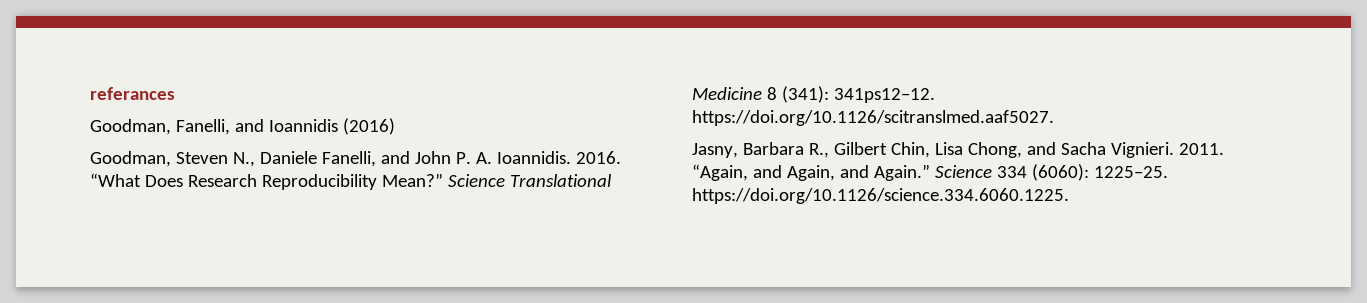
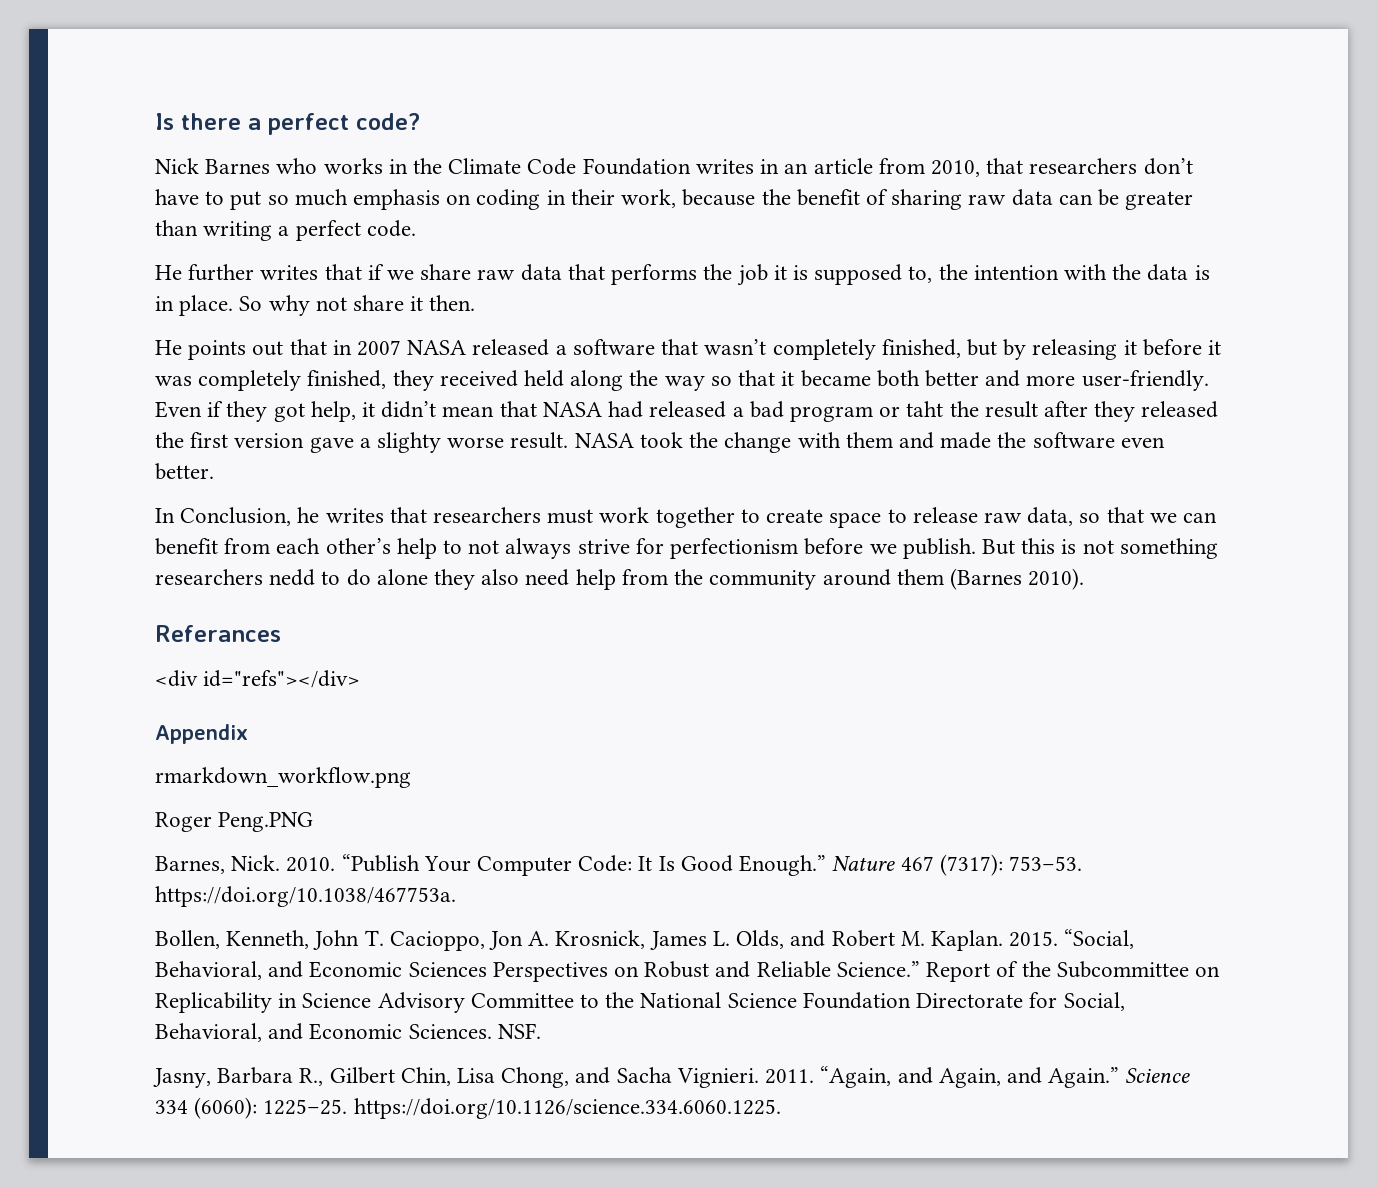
- referances
- Goodman, Fanelli, and Ioannidis (2016)
- Goodman, Steven N., Daniele Fanelli, and John P. A. Ioannidis. 2016. “What Does Research Reproducibility Mean?” Science Translational Medicine 8 (341): 341ps12–12. https://doi.org/10.1126/scitranslmed.aaf5027.
+ Is there a perfect code?
+ Nick Barnes who works in the Climate Code Foundation writes in an article from 2010, that researchers don’t have to put so much emphasis on coding in their work, because the benefit of sharing raw data can be greater than writing a perfect code.
+ He further writes that if we share raw data that performs the job it is supposed to, the intention with the data is in place. So why not share it then.
+ He points out that in 2007 NASA released a software that wasn’t completely finished, but by releasing it before it was completely finished, they received held along the way so that it became both better and more user-friendly. Even if they got help, it didn’t mean that NASA had released a bad program or taht the result after they released the first version gave a slighty worse result. NASA took the change with them and made the software even better.
+ In Conclusion, he writes that researchers must work together to create space to release raw data, so that we can benefit from each other’s help to not always strive for perfectionism before we publish. But this is not something researchers nedd to do alone they also need help from the community around them (Barnes 2010).
+ Referances
+ <div id="refs"></div>
+ Appendix
+ rmarkdown_workflow.png
+ Roger Peng.PNG
+ Barnes, Nick. 2010. “Publish Your Computer Code: It Is Good Enough.” Nature 467 (7317): 753–53. https://doi.org/10.1038/467753a.
+ Bollen, Kenneth, John T. Cacioppo, Jon A. Krosnick, James L. Olds, and Robert M. Kaplan. 2015. “Social, Behavioral, and Economic Sciences Perspectives on Robust and Reliable Science.” Report of the Subcommittee on Replicability in Science Advisory Committee to the National Science Foundation Directorate for Social, Behavioral, and Economic Sciences. NSF.

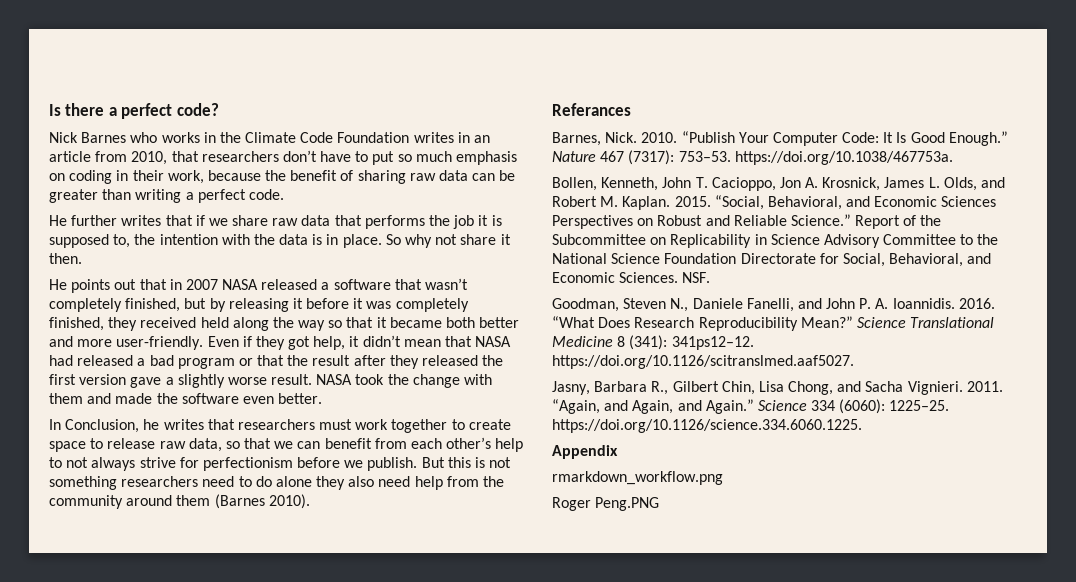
- Even if they got help, it didn’t mean that NASA had released a bad program or taht the result after they released the first version gave a slighty worse result.
+ Even if they got help, it didn’t mean that NASA had released a bad program or that the result after they released the first version gave a slightly worse result.
- But this is not something researchers nedd to do alone they also need help from the community around them (Barnes 2010).
+ But this is not something researchers need to do alone they also need help from the community around them (Barnes 2010).
- <div id="refs"></div>
- Appendix
- rmarkdown_workflow.png
- Roger Peng.PNG
+ Goodman, Steven N., Daniele Fanelli, and John P. A. Ioannidis. 2016. “What Does Research Reproducibility Mean?” Science Translational Medicine 8 (341): 341ps12–12. https://doi.org/10.1126/scitranslmed.aaf5027.
+ Appendix
+ rmarkdown_workflow.png
+ Roger Peng.PNG

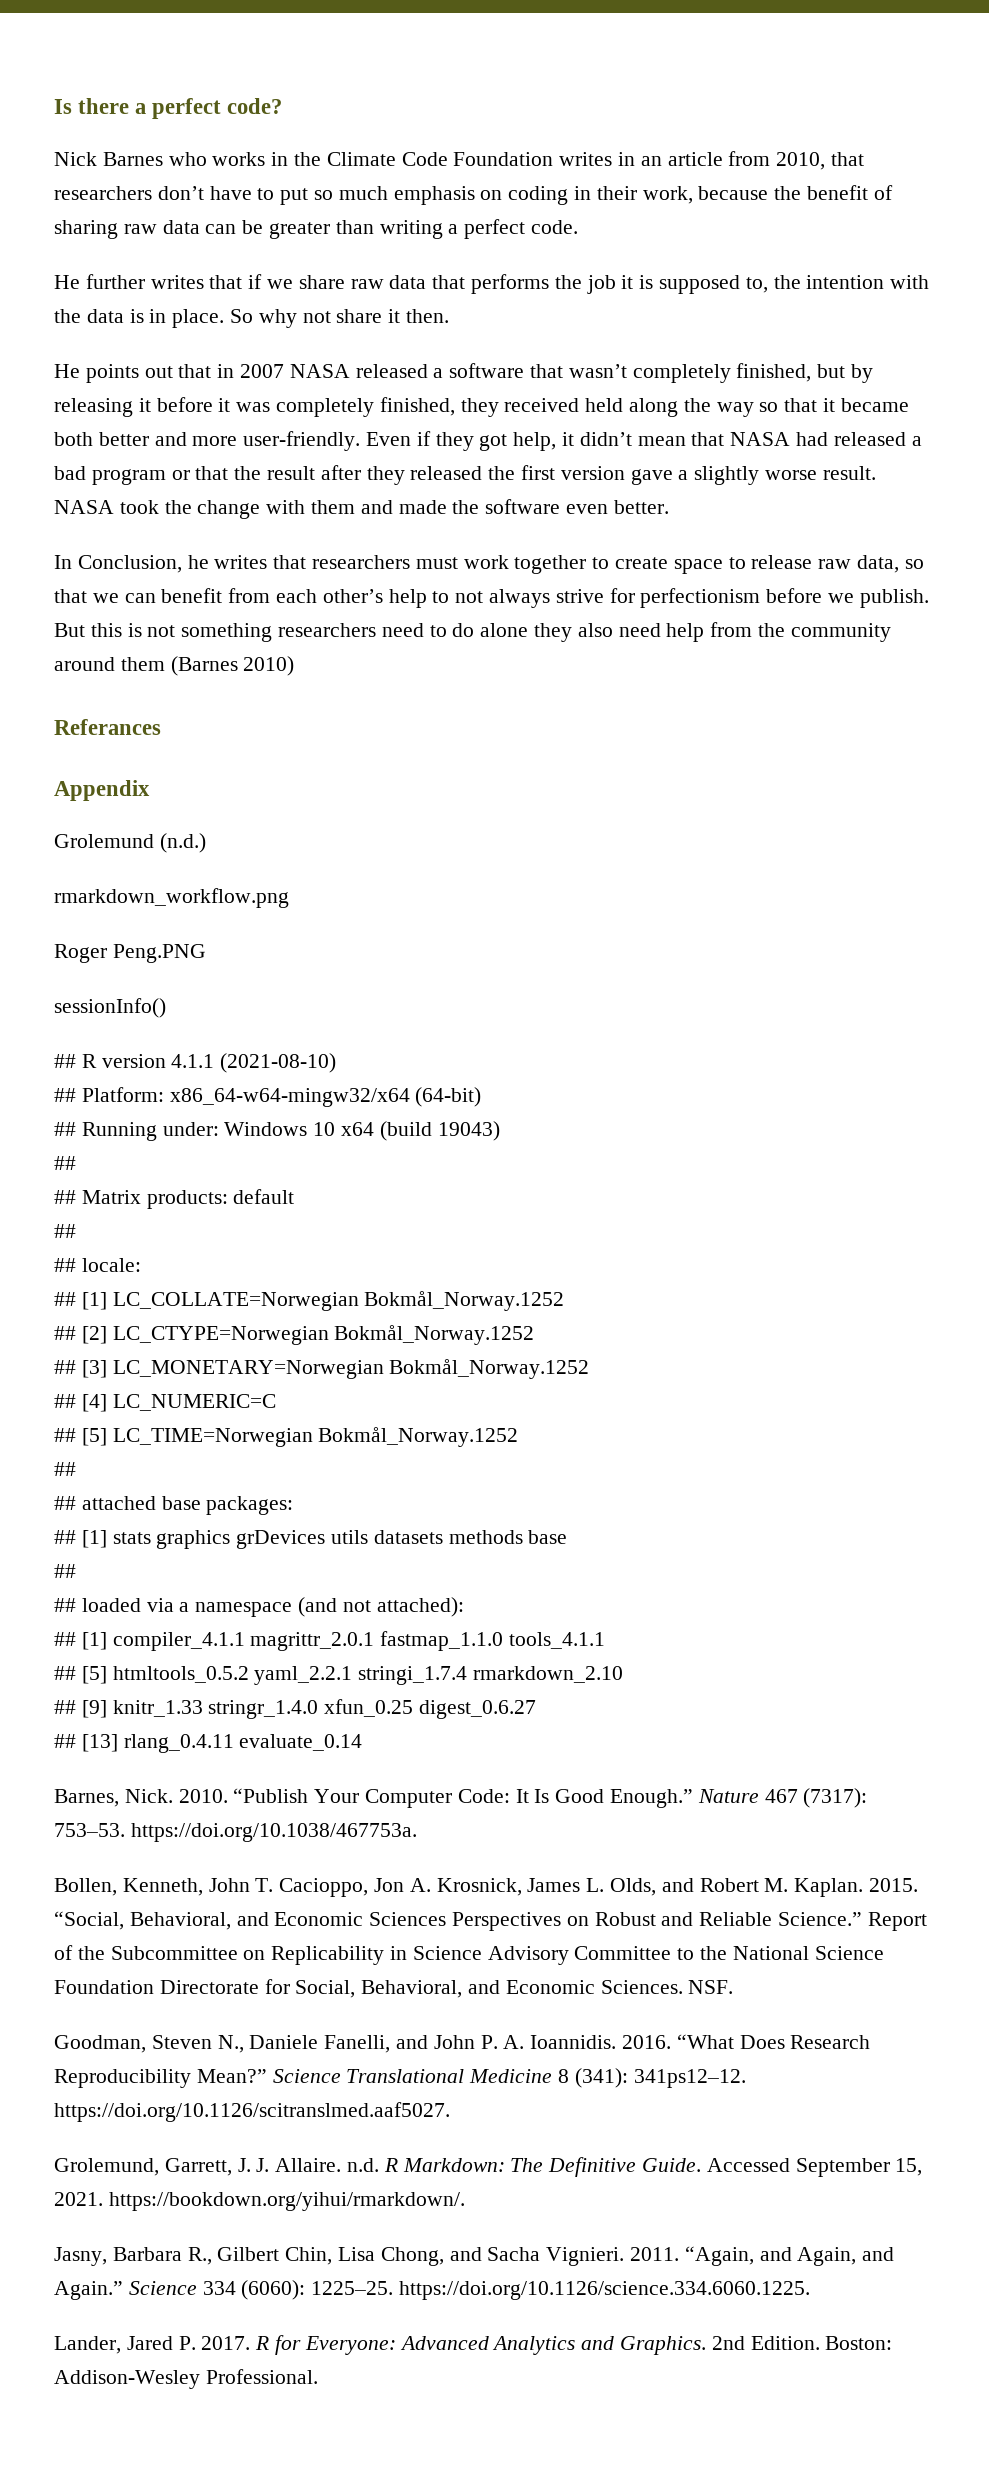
- But this is not something researchers need to do alone they also need help from the community around them (Barnes 2010).
+ But this is not something researchers need to do alone they also need help from the community around them (Barnes 2010)
+ Appendix
+ Grolemund (n.d.)
+ rmarkdown_workflow.png
+ Roger Peng.PNG
+ sessionInfo()
+ ## R version 4.1.1 (2021-08-10)
+ ## Platform: x86_64-w64-mingw32/x64 (64-bit)
+ ## Running under: Windows 10 x64 (build 19043)
+ ##
+ ## Matrix products: default
+ ##
+ ## locale:
+ ## [1] LC_COLLATE=Norwegian Bokmål_Norway.1252
+ ## [2] LC_CTYPE=Norwegian Bokmål_Norway.1252
+ ## [3] LC_MONETARY=Norwegian Bokmål_Norway.1252
+ ## [4] LC_NUMERIC=C
+ ## [5] LC_TIME=Norwegian Bokmål_Norway.1252
+ ##
+ ## attached base packages:
+ ## [1] stats graphics grDevices utils datasets methods base
+ ##
+ ## loaded via a namespace (and not attached):
+ ## [1] compiler_4.1.1 magrittr_2.0.1 fastmap_1.1.0 tools_4.1.1
+ ## [5] htmltools_0.5.2 yaml_2.2.1 stringi_1.7.4 rmarkdown_2.10
+ ## [9] knitr_1.33 stringr_1.4.0 xfun_0.25 digest_0.6.27
+ ## [13] rlang_0.4.11 evaluate_0.14
+ Grolemund, Garrett, J. J. Allaire. n.d. R Markdown: The Definitive Guide. Accessed September 15, 2021. https://bookdown.org/yihui/rmarkdown/.
- Appendix
- rmarkdown_workflow.png
- Roger Peng.PNG
+ Lander, Jared P. 2017. R for Everyone: Advanced Analytics and Graphics. 2nd Edition. Boston: Addison-Wesley Professional.

